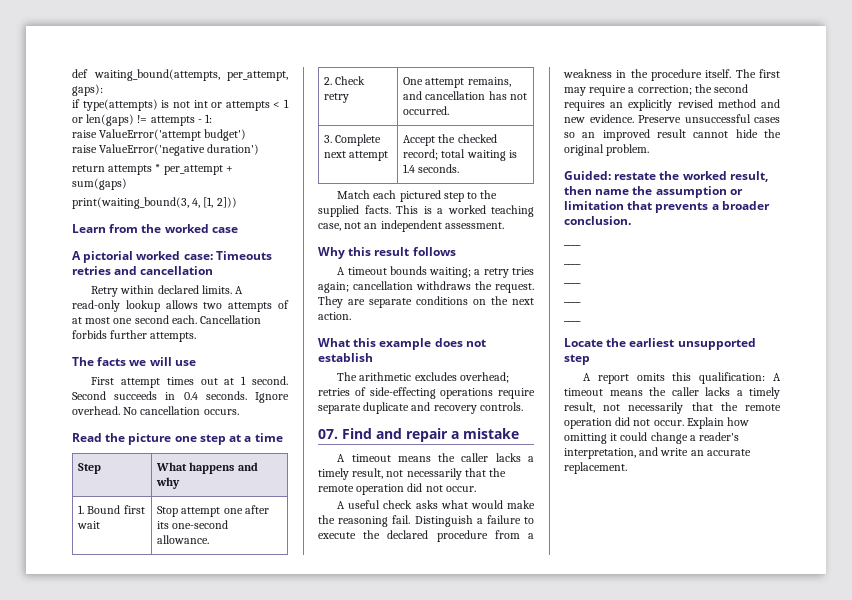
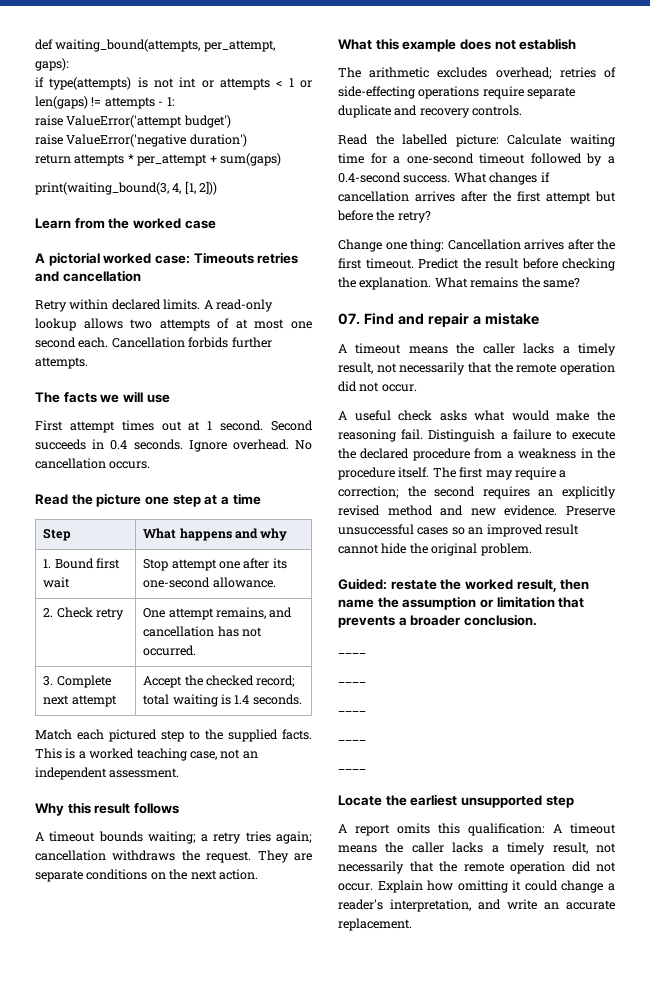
+ Read the labelled picture: Calculate waiting time for a one-second timeout followed by a 0.4-second success. What changes if cancellation arrives after the first attempt but before the retry?
+ Change one thing: Cancellation arrives after the first timeout. Predict the result before checking the explanation. What remains the same?

